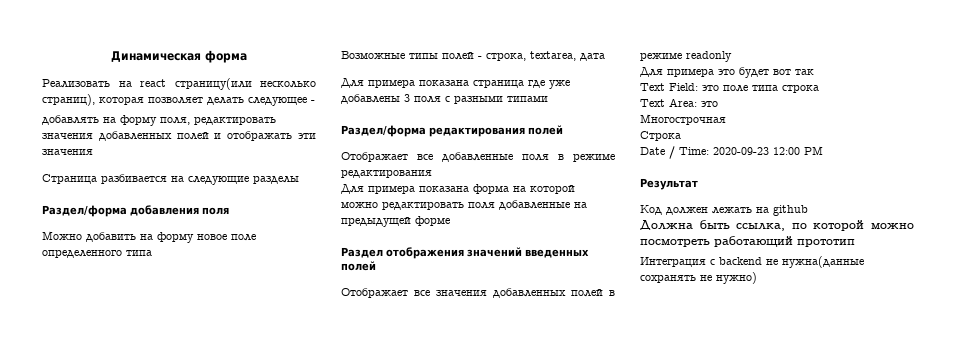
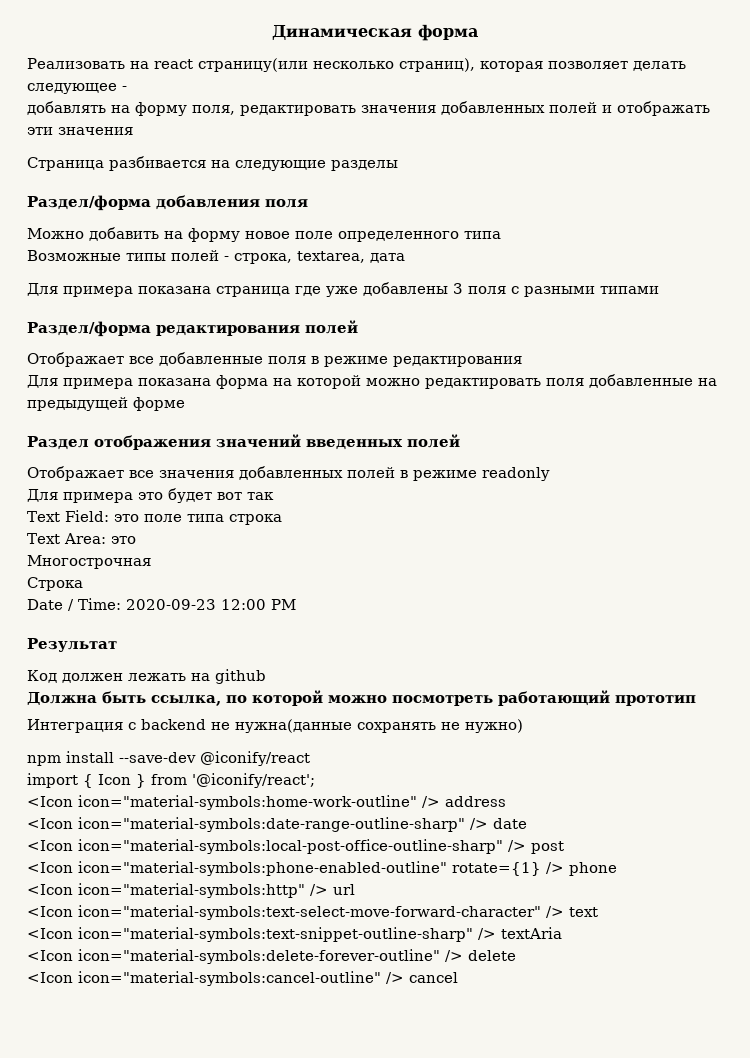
+ npm install --save-dev @iconify/react
+ import { Icon } from '@iconify/react';
+ <Icon icon="material-symbols:home-work-outline" /> address
+ <Icon icon="material-symbols:date-range-outline-sharp" /> date
+ <Icon icon="material-symbols:local-post-office-outline-sharp" /> post
+ <Icon icon="material-symbols:phone-enabled-outline" rotate={1} /> phone
+ <Icon icon="material-symbols:http" /> url
+ <Icon icon="material-symbols:text-select-move-forward-character" /> text
+ <Icon icon="material-symbols:text-snippet-outline-sharp" /> textAria
+ <Icon icon="material-symbols:delete-forever-outline" /> delete
+ <Icon icon="material-symbols:cancel-outline" /> cancel

